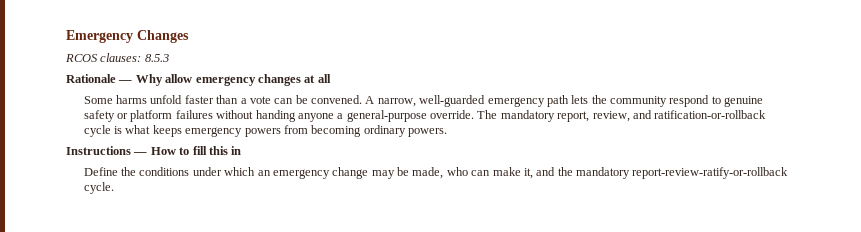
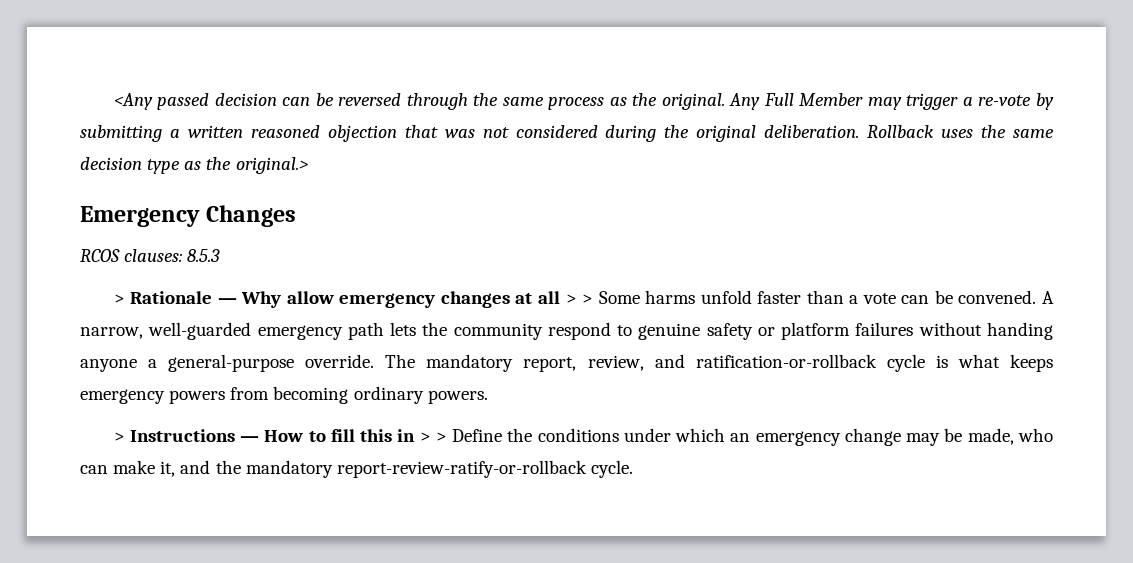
+ <Any passed decision can be reversed through the same process as the original. Any Full Member may trigger a re-vote by submitting a written reasoned objection that was not considered during the original deliberation. Rollback uses the same decision type as the original.>
- Rationale — Why allow emergency changes at all
- Some harms unfold faster than a vote can be convened.
+ > Rationale — Why allow emergency changes at all > > Some harms unfold faster than a vote can be convened.
- Instructions — How to fill this in
- Define the conditions under which an emergency change may be made, who can make it, and the mandatory report-review-ratify-or-rollback cycle.
+ > Instructions — How to fill this in > > Define the conditions under which an emergency change may be made, who can make it, and the mandatory report-review-ratify-or-rollback cycle.

